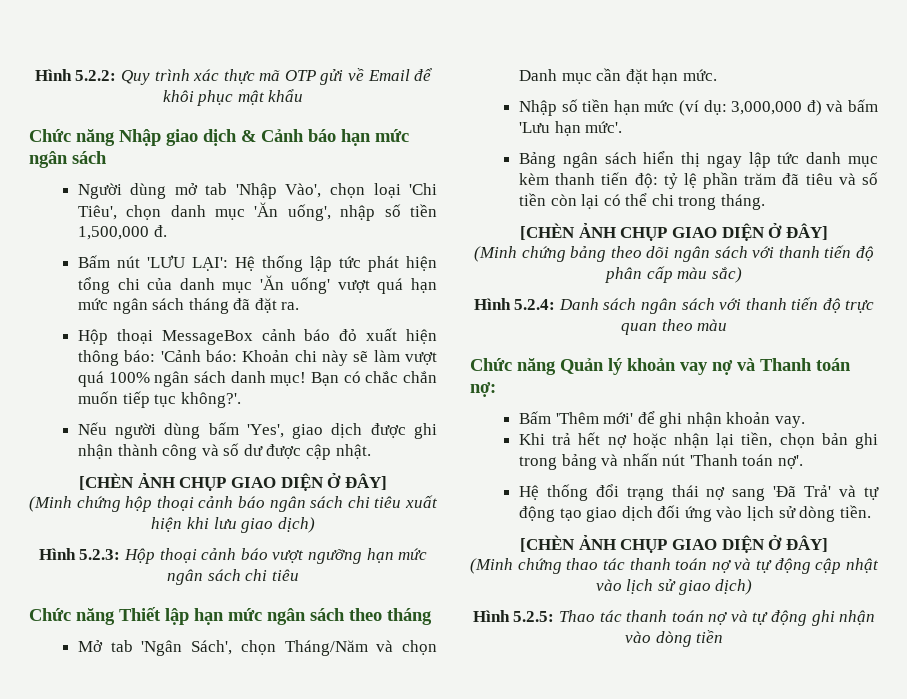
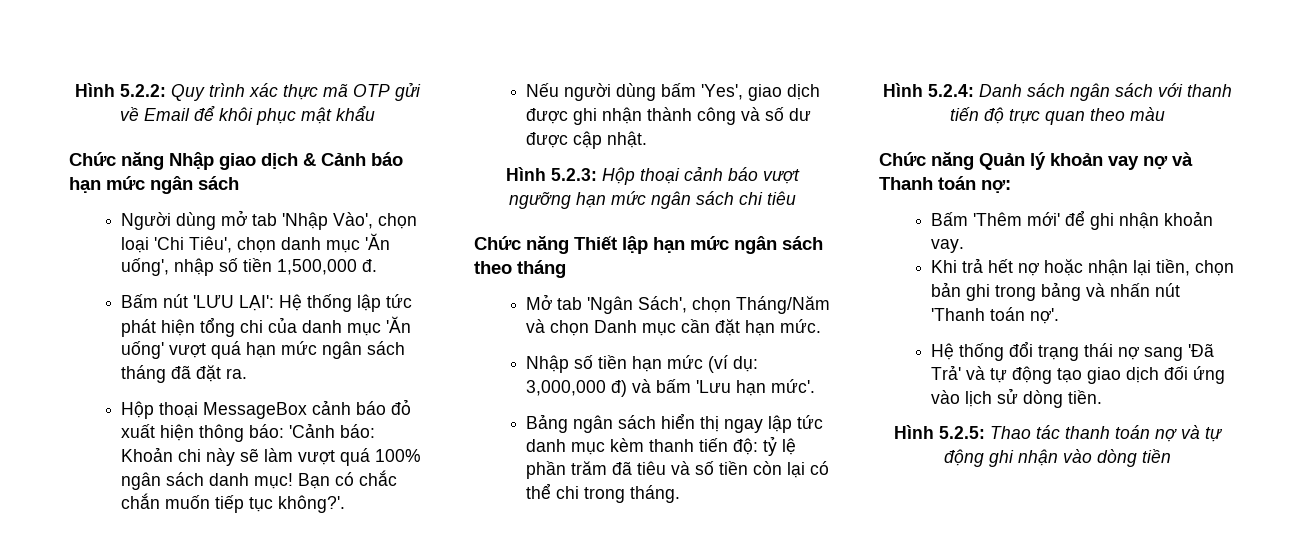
  Nếu người dùng bấm 'Yes', giao dịch được ghi nhận thành công và số dư được cập nhật.
- [CHÈN ẢNH CHỤP GIAO DIỆN Ở ĐÂY]
- (Minh chứng hộp thoại cảnh báo ngân sách chi tiêu xuất hiện khi lưu giao dịch)
  Bảng ngân sách hiển thị ngay lập tức danh mục kèm thanh tiến độ: tỷ lệ phần trăm đã tiêu và số tiền còn lại có thể chi trong tháng.
- [CHÈN ẢNH CHỤP GIAO DIỆN Ở ĐÂY]
- (Minh chứng bảng theo dõi ngân sách với thanh tiến độ phân cấp màu sắc)
  Hệ thống đổi trạng thái nợ sang 'Đã Trả' và tự động tạo giao dịch đối ứng vào lịch sử dòng tiền.
- [CHÈN ẢNH CHỤP GIAO DIỆN Ở ĐÂY]
- (Minh chứng thao tác thanh toán nợ và tự động cập nhật vào lịch sử giao dịch)

